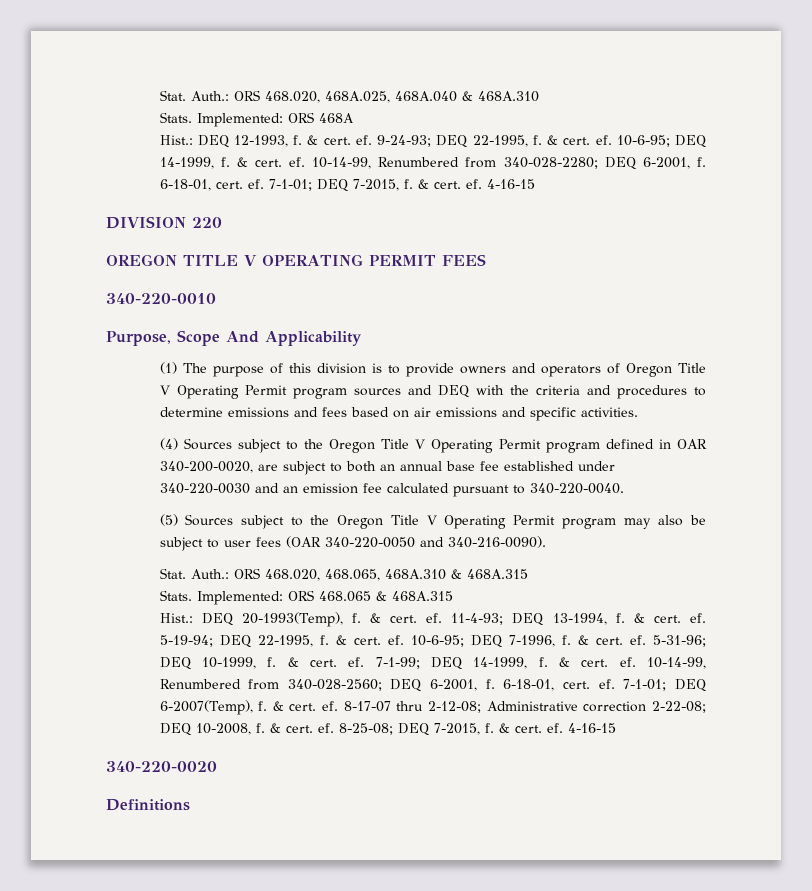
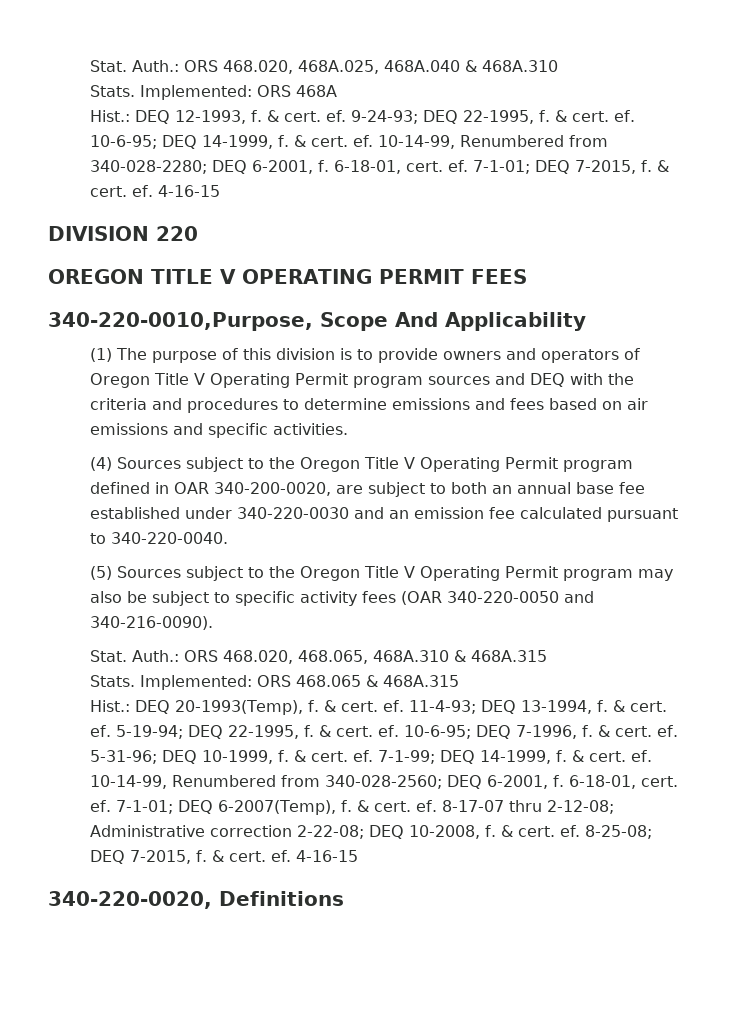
- 340-220-0010
- Purpose, Scope And Applicability
+ 340-220-0010,Purpose, Scope And Applicability
- (5) Sources subject to the Oregon Title V Operating Permit program may also be subject to user fees (OAR 340-220-0050 and 340-216-0090).
+ (5) Sources subject to the Oregon Title V Operating Permit program may also be subject to specific activity fees (OAR 340-220-0050 and 340-216-0090).
- 340-220-0020
- Definitions
+ 340-220-0020, Definitions

